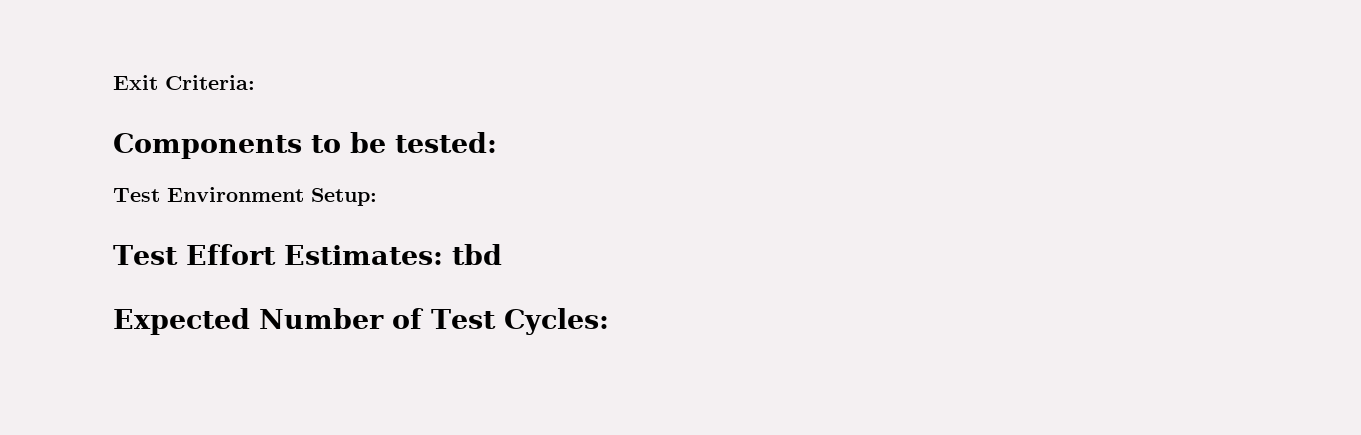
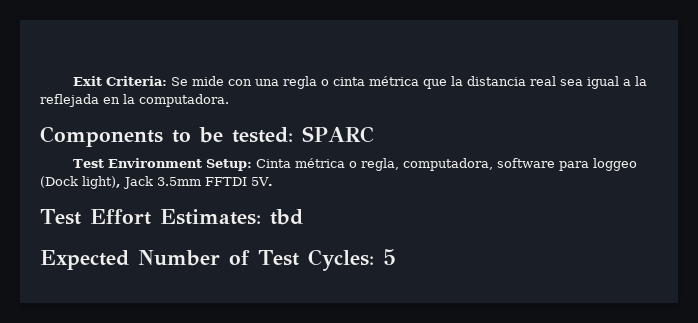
- Exit Criteria:
+ Exit Criteria: Se mide con una regla o cinta métrica que la distancia real sea igual a la reflejada en la computadora.
- Components to be tested:
+ Components to be tested: SPARC
- Test Environment Setup:
+ Test Environment Setup: Cinta métrica o regla, computadora, software para loggeo (Dock light), Jack 3.5mm FFTDI 5V.
- Expected Number of Test Cycles:
+ Expected Number of Test Cycles: 5

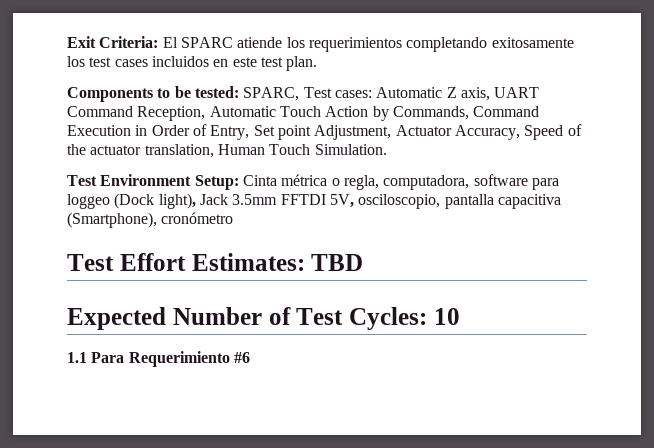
- Exit Criteria: Se mide con una regla o cinta métrica que la distancia real sea igual a la reflejada en la computadora.
- Components to be tested: SPARC
+ Exit Criteria: El SPARC atiende los requerimientos completando exitosamente los test cases incluidos en este test plan.
+ Components to be tested: SPARC, Test cases: Automatic Z axis, UART Command Reception, Automatic Touch Action by Commands, Command Execution in Order of Entry, Set point Adjustment, Actuator Accuracy, Speed of the actuator translation, Human Touch Simulation.
- Test Environment Setup: Cinta métrica o regla, computadora, software para loggeo (Dock light), Jack 3.5mm FFTDI 5V.
+ Test Environment Setup: Cinta métrica o regla, computadora, software para loggeo (Dock light), Jack 3.5mm FFTDI 5V, osciloscopio, pantalla capacitiva (Smartphone), cronómetro
- Test Effort Estimates: tbd
+ Test Effort Estimates: TBD
- Expected Number of Test Cycles: 5
+ Expected Number of Test Cycles: 10
+ 1.1 Para Requerimiento #6

